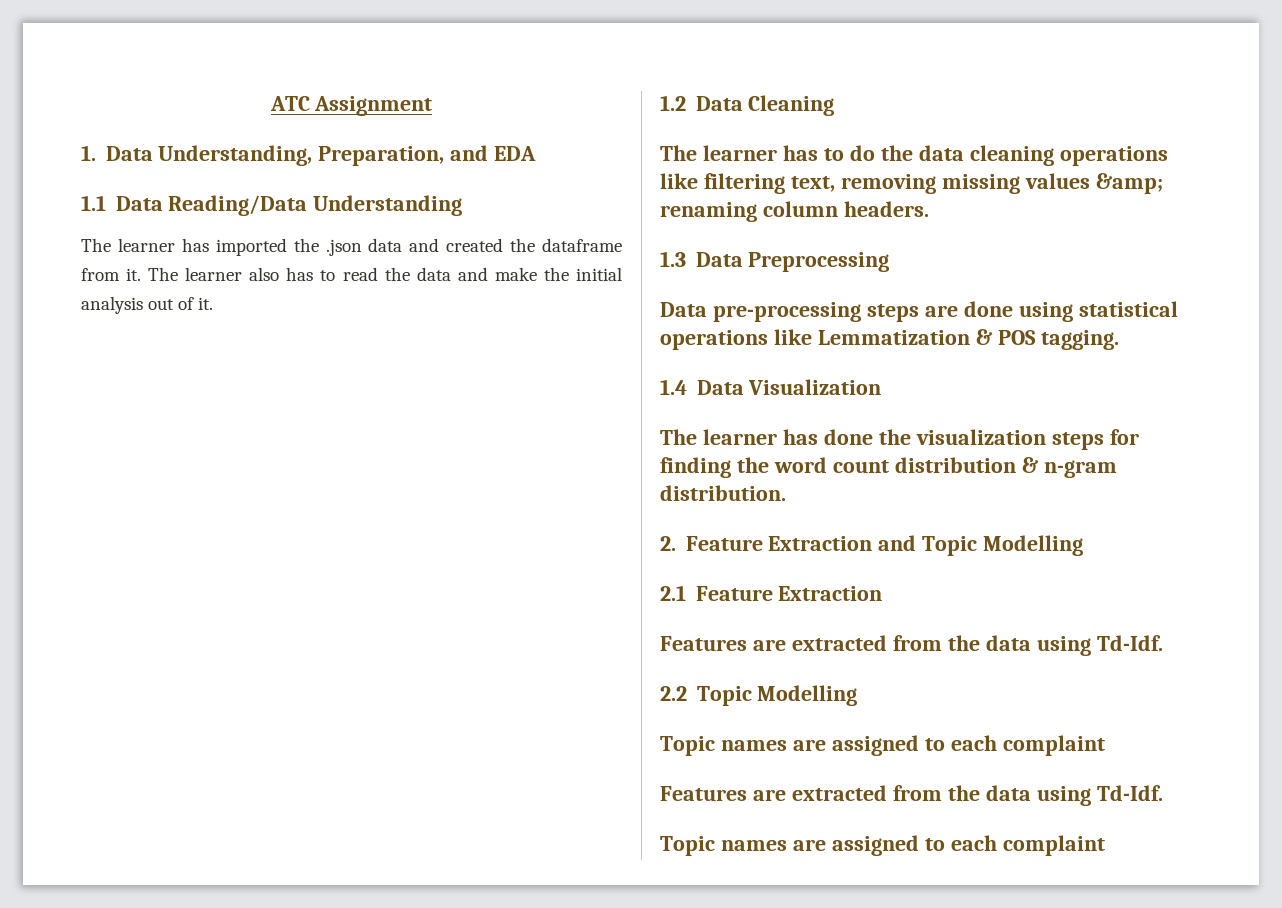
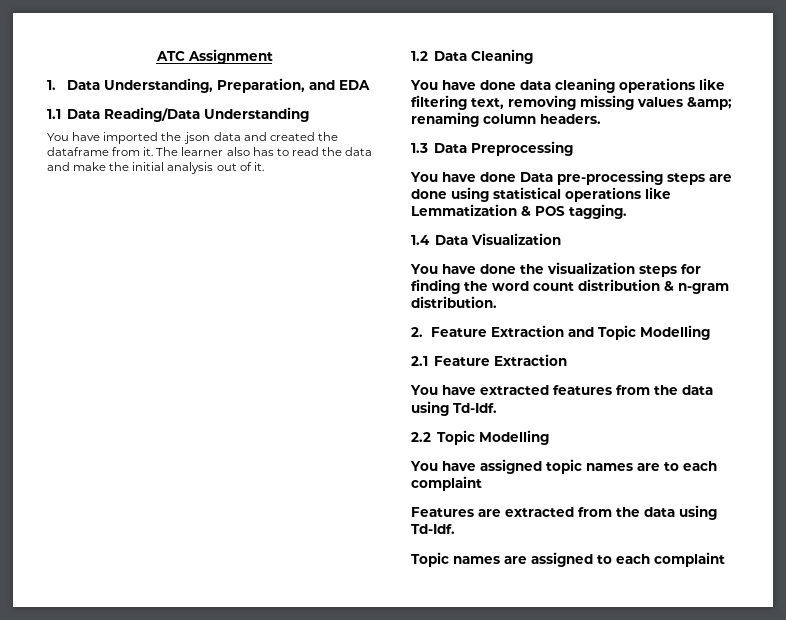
- The learner has imported the .json data and created the dataframe from it.
+ You have imported the .json data and created the dataframe from it.
- The learner has to do the data cleaning operations like filtering text, removing missing values &amp; renaming column headers.
+ You have done data cleaning operations like filtering text, removing missing values &amp; renaming column headers.
- Data pre-processing steps are done using statistical operations like Lemmatization & POS tagging.
+ You have done Data pre-processing steps are done using statistical operations like Lemmatization & POS tagging.
- The learner has done the visualization steps for finding the word count distribution & n-gram distribution.
+ You have done the visualization steps for finding the word count distribution & n-gram distribution.
  2.1 Feature Extraction
- Features are extracted from the data using Td-Idf.
+ You have extracted features from the data using Td-Idf.
  2.2 Topic Modelling
- Topic names are assigned to each complaint
+ You have assigned topic names are to each complaint

